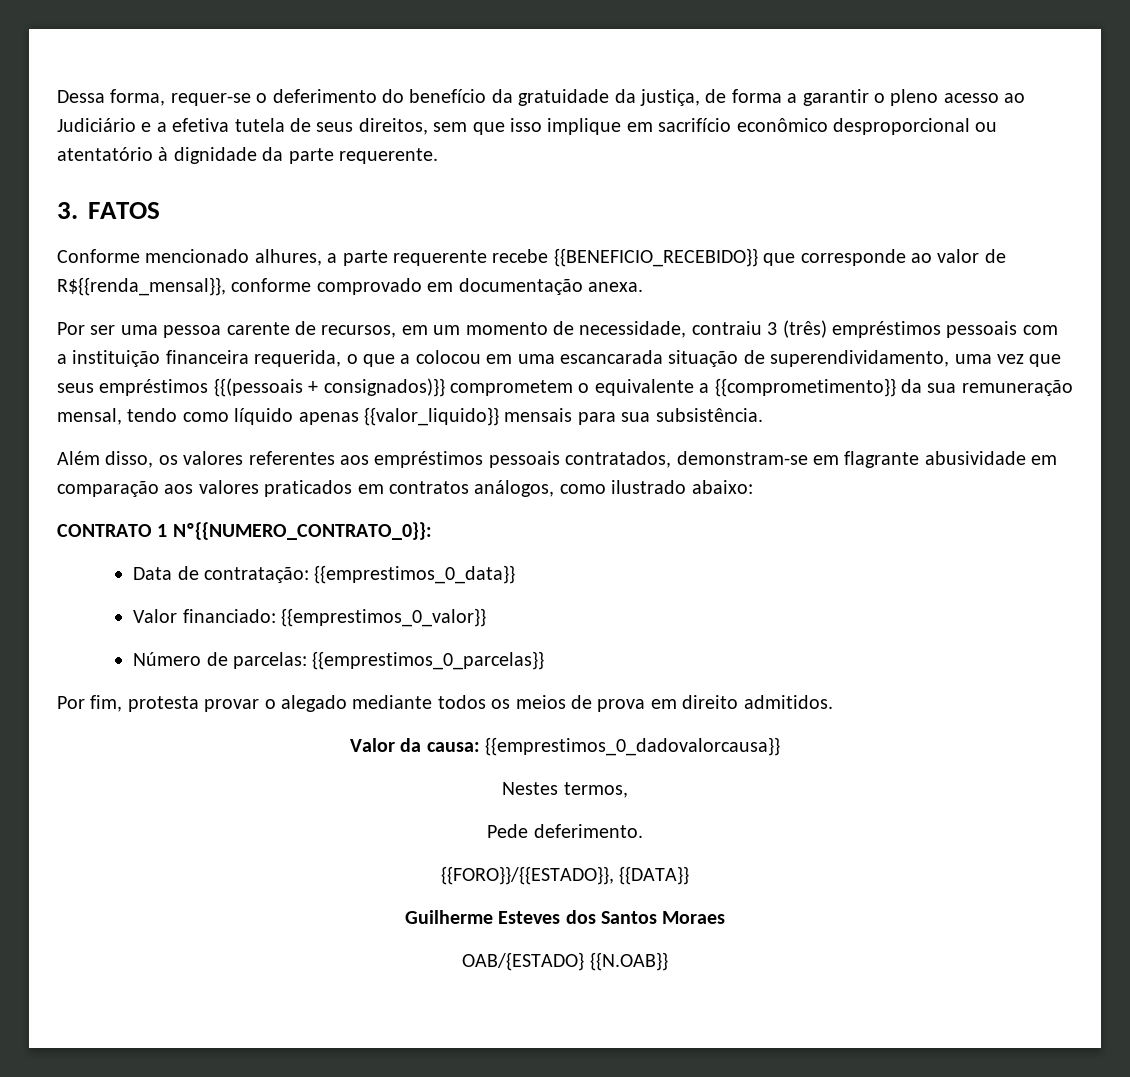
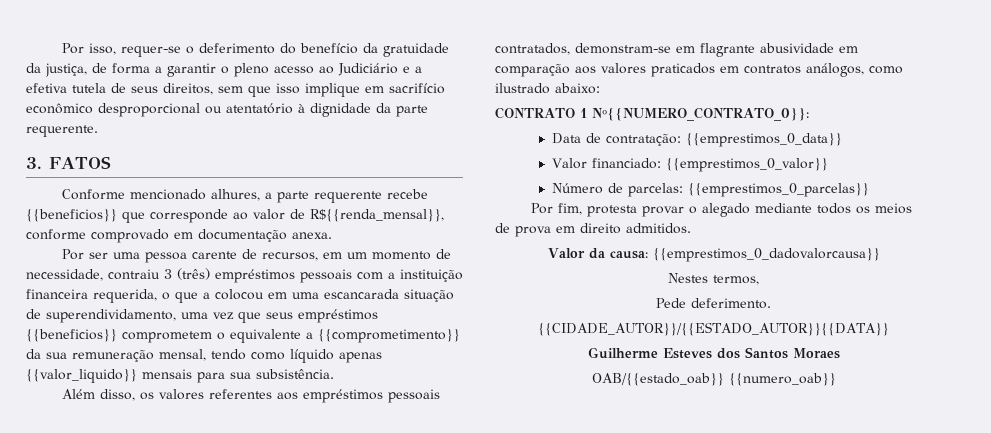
- Dessa forma, requer-se o deferimento do benefício da gratuidade da justiça, de forma a garantir o pleno acesso ao Judiciário e a efetiva tutela de seus direitos, sem que isso implique em sacrifício econômico desproporcional ou atentatório à dignidade da parte requerente.
+ Por isso, requer-se o deferimento do benefício da gratuidade da justiça, de forma a garantir o pleno acesso ao Judiciário e a efetiva tutela de seus direitos, sem que isso implique em sacrifício econômico desproporcional ou atentatório à dignidade da parte requerente.
- Conforme mencionado alhures, a parte requerente recebe {{BENEFICIO_RECEBIDO}} que corresponde ao valor de R${{renda_mensal}}, conforme comprovado em documentação anexa.
+ Conforme mencionado alhures, a parte requerente recebe {{beneficios}} que corresponde ao valor de R${{renda_mensal}}, conforme comprovado em documentação anexa.
- Por ser uma pessoa carente de recursos, em um momento de necessidade, contraiu 3 (três) empréstimos pessoais com a instituição financeira requerida, o que a colocou em uma escancarada situação de superendividamento, uma vez que seus empréstimos {{(pessoais + consignados)}} comprometem o equivalente a {{comprometimento}} da sua remuneração mensal, tendo como líquido apenas {{valor_liquido}} mensais para sua subsistência.
+ Por ser uma pessoa carente de recursos, em um momento de necessidade, contraiu 3 (três) empréstimos pessoais com a instituição financeira requerida, o que a colocou em uma escancarada situação de superendividamento, uma vez que seus empréstimos {{beneficios}} comprometem o equivalente a {{comprometimento}} da sua remuneração mensal, tendo como líquido apenas {{valor_liquido}} mensais para sua subsistência.
- {{FORO}}/{{ESTADO}}, {{DATA}}
+ {{CIDADE_AUTOR}}/{{ESTADO_AUTOR}}{{DATA}}
- OAB/{ESTADO} {{N.OAB}}
+ OAB/{{estado_oab}} {{numero_oab}}

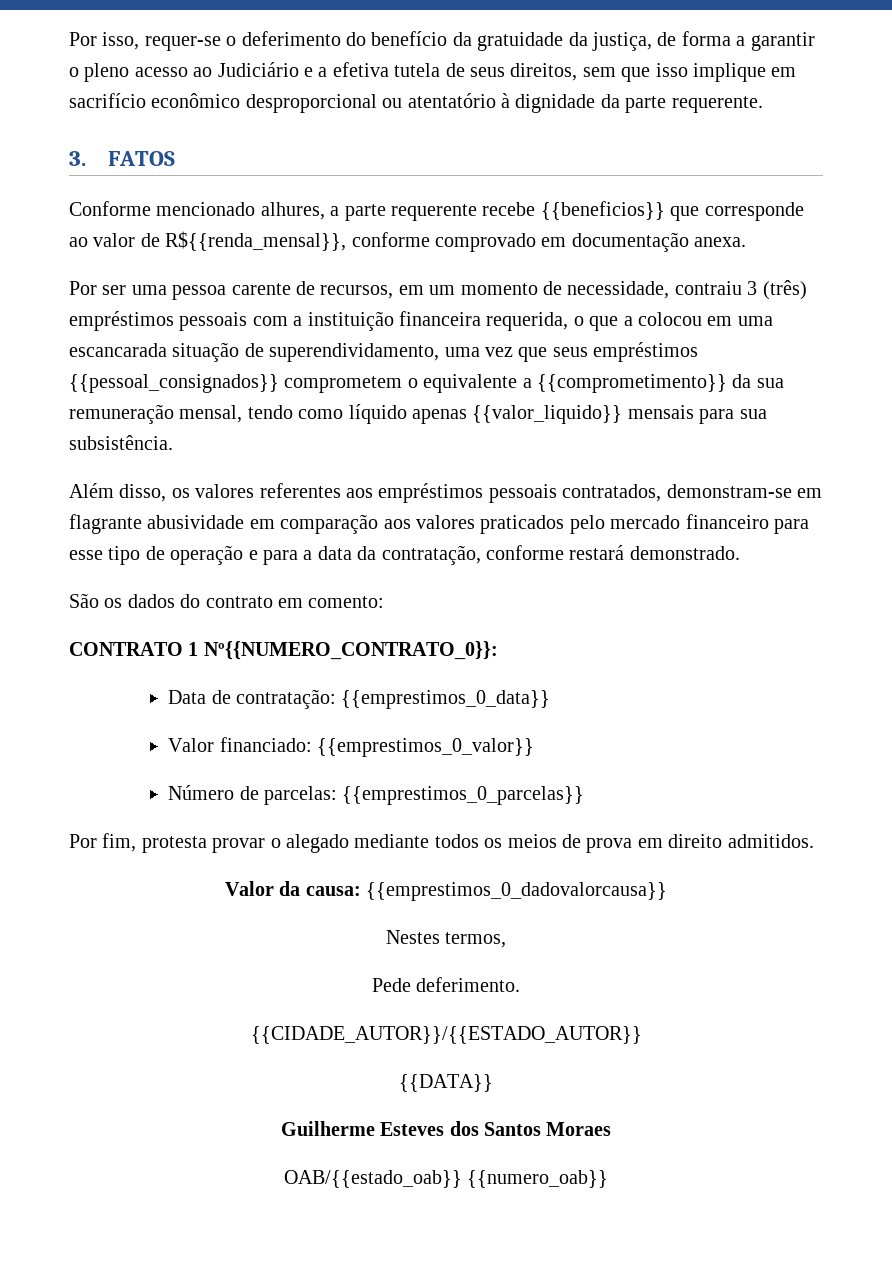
- Por ser uma pessoa carente de recursos, em um momento de necessidade, contraiu 3 (três) empréstimos pessoais com a instituição financeira requerida, o que a colocou em uma escancarada situação de superendividamento, uma vez que seus empréstimos {{beneficios}} comprometem o equivalente a {{comprometimento}} da sua remuneração mensal, tendo como líquido apenas {{valor_liquido}} mensais para sua subsistência.
+ Por ser uma pessoa carente de recursos, em um momento de necessidade, contraiu 3 (três) empréstimos pessoais com a instituição financeira requerida, o que a colocou em uma escancarada situação de superendividamento, uma vez que seus empréstimos {{pessoal_consignados}} comprometem o equivalente a {{comprometimento}} da sua remuneração mensal, tendo como líquido apenas {{valor_liquido}} mensais para sua subsistência.
- Além disso, os valores referentes aos empréstimos pessoais contratados, demonstram-se em flagrante abusividade em comparação aos valores praticados em contratos análogos, como ilustrado abaixo:
+ Além disso, os valores referentes aos empréstimos pessoais contratados, demonstram-se em flagrante abusividade em comparação aos valores praticados pelo mercado financeiro para esse tipo de operação e para a data da contratação, conforme restará demonstrado.
+ São os dados do contrato em comento:
- {{CIDADE_AUTOR}}/{{ESTADO_AUTOR}}{{DATA}}
+ {{CIDADE_AUTOR}}/{{ESTADO_AUTOR}}
+ {{DATA}}

